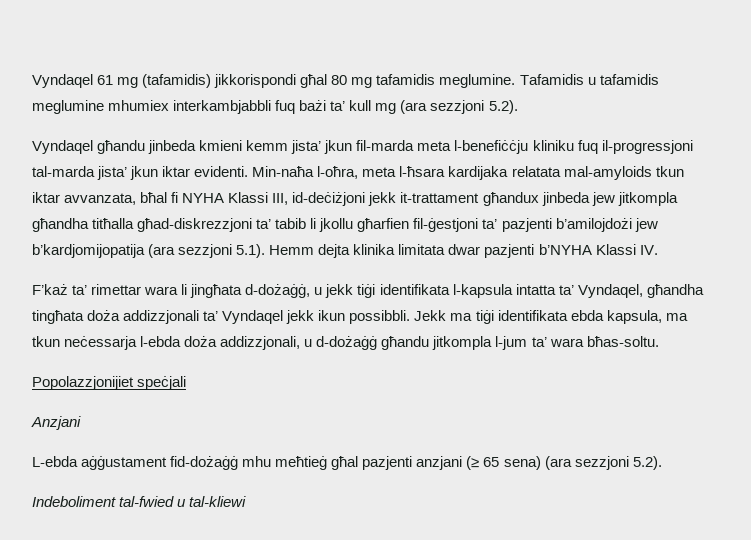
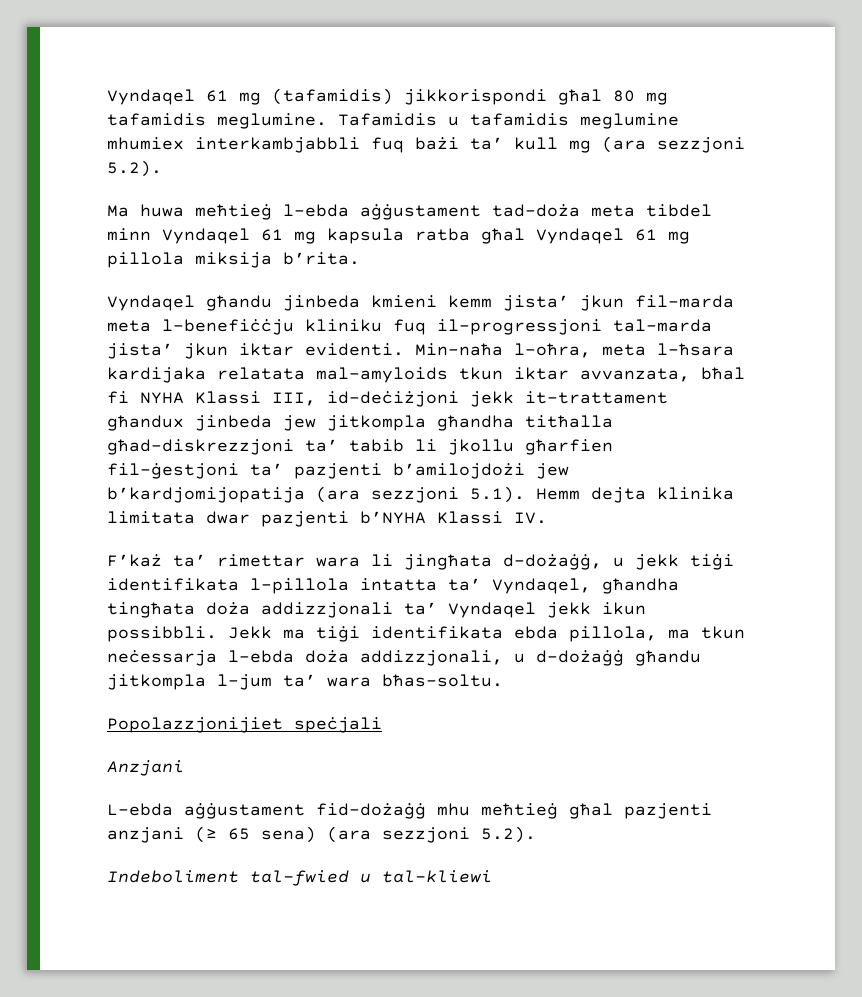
+ Ma huwa meħtieġ l-ebda aġġustament tad-doża meta tibdel minn Vyndaqel 61 mg kapsula ratba għal Vyndaqel 61 mg pillola miksija b’rita.
- F’każ ta’ rimettar wara li jingħata d-dożaġġ, u jekk tiġi identifikata l-kapsula intatta ta’ Vyndaqel, għandha tingħata doża addizzjonali ta’ Vyndaqel jekk ikun possibbli.
+ F’każ ta’ rimettar wara li jingħata d-dożaġġ, u jekk tiġi identifikata l-pillola intatta ta’ Vyndaqel, għandha tingħata doża addizzjonali ta’ Vyndaqel jekk ikun possibbli.
- Jekk ma tiġi identifikata ebda kapsula, ma tkun neċessarja l-ebda doża addizzjonali, u d-dożaġġ għandu jitkompla l-jum ta’ wara bħas-soltu.
+ Jekk ma tiġi identifikata ebda pillola, ma tkun neċessarja l-ebda doża addizzjonali, u d-dożaġġ għandu jitkompla l-jum ta’ wara bħas-soltu.

